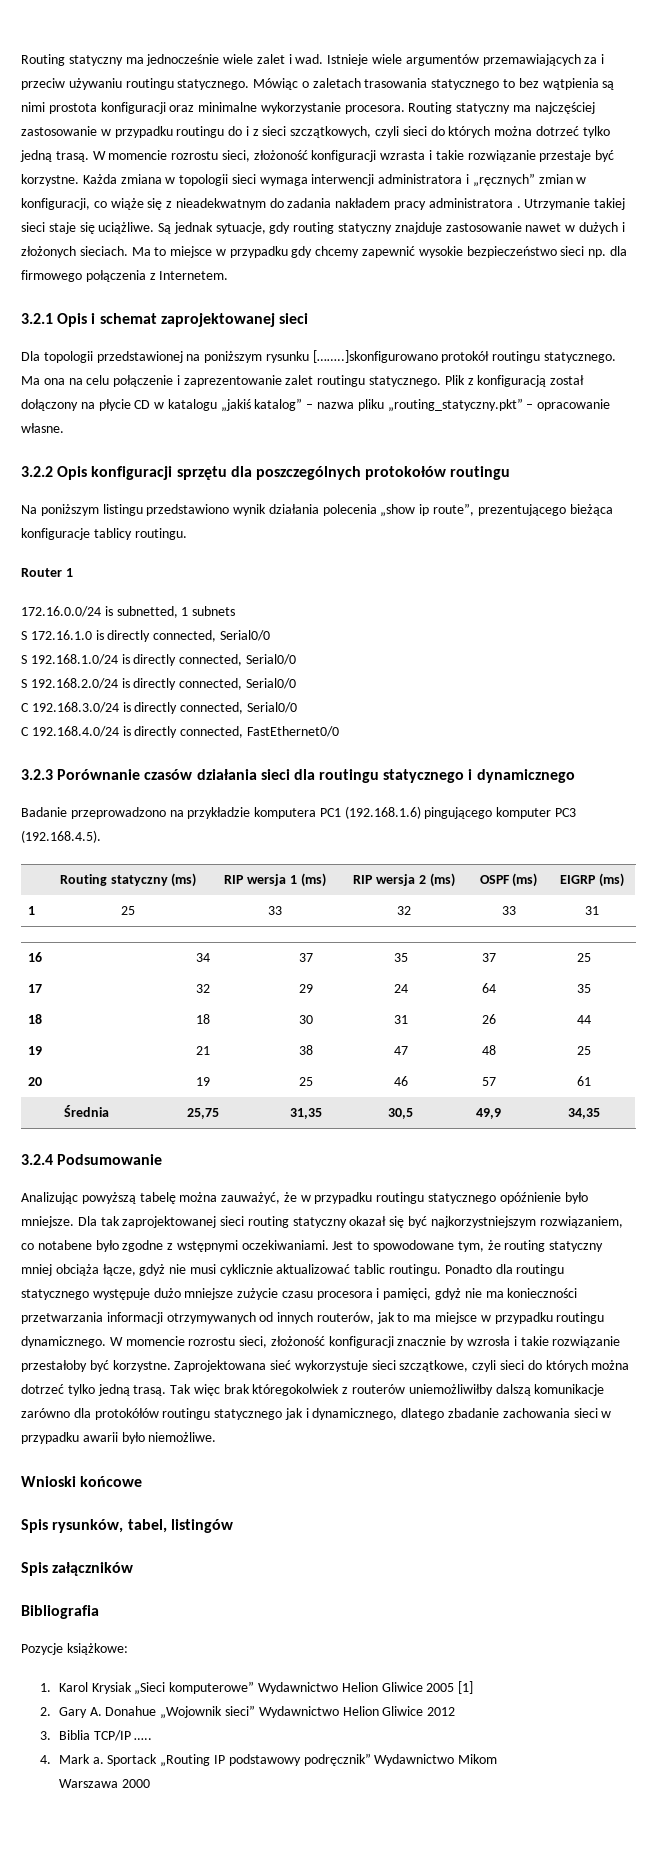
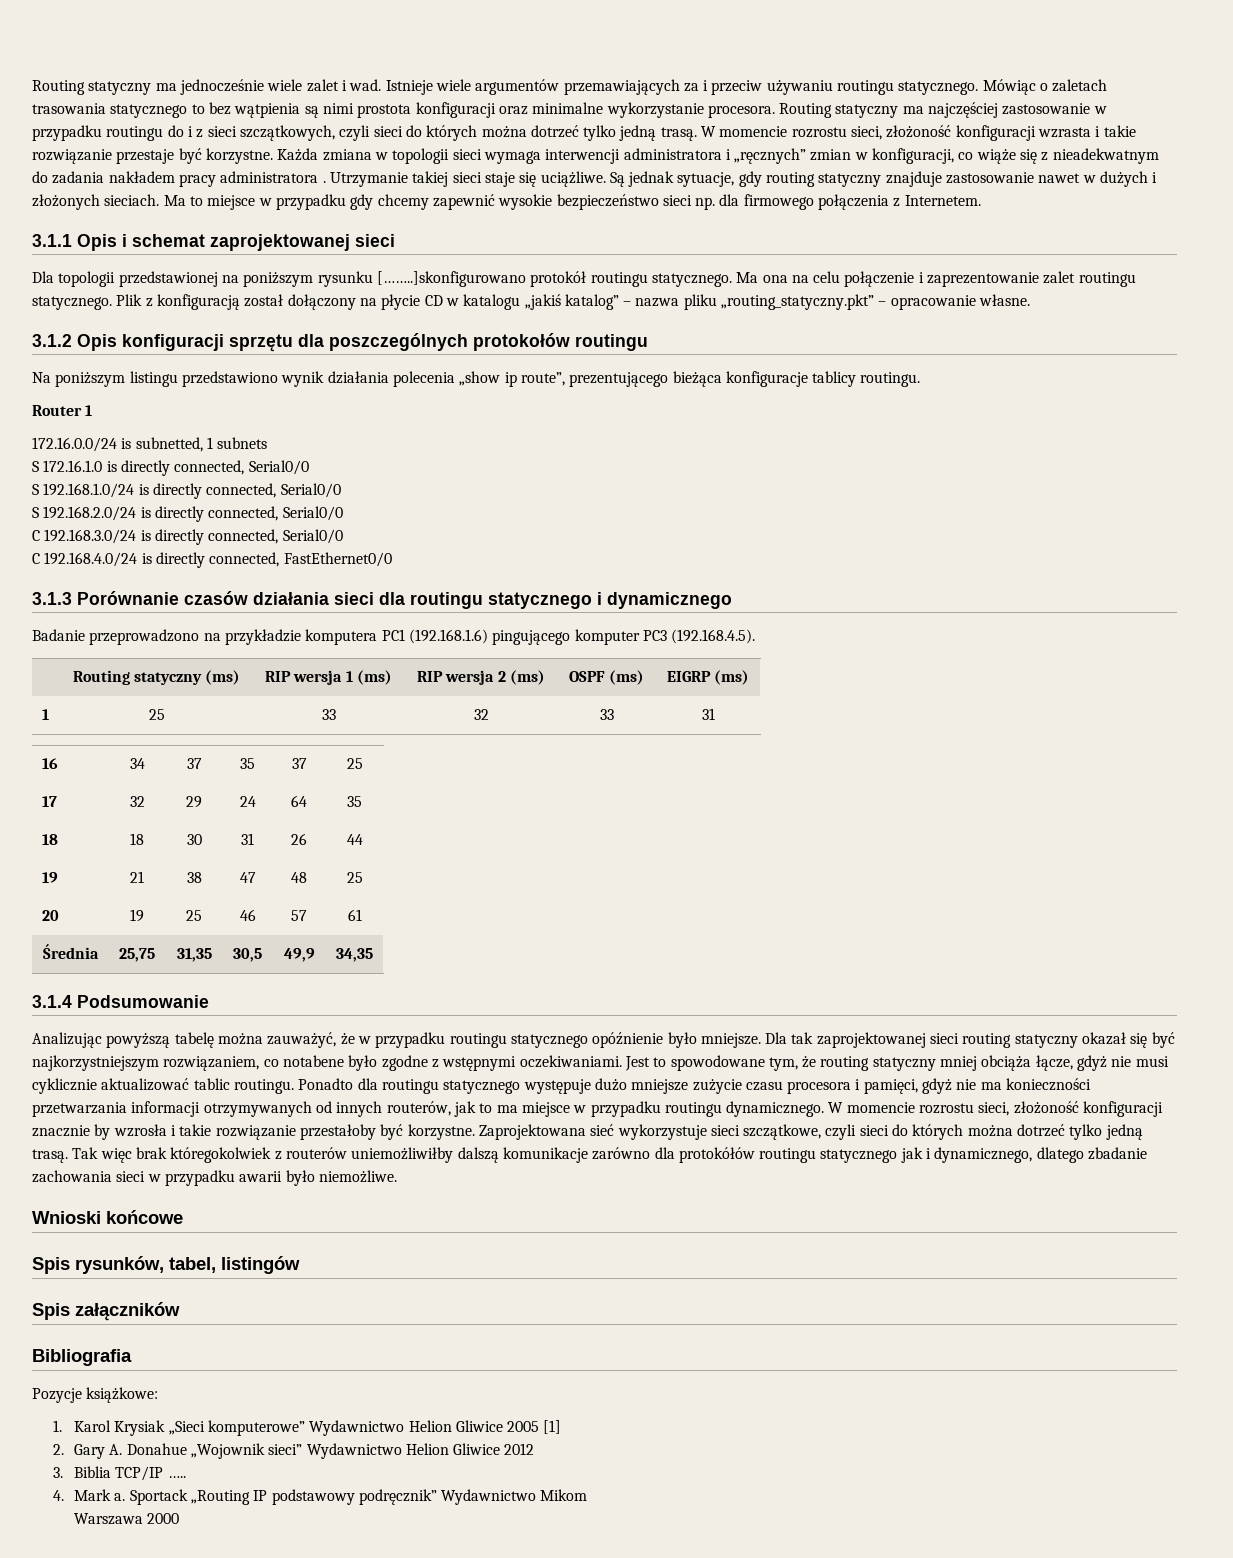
- 3.2.1 Opis i schemat zaprojektowanej sieci
+ 3.1.1 Opis i schemat zaprojektowanej sieci
- 3.2.2 Opis konfiguracji sprzętu dla poszczególnych protokołów routingu
+ 3.1.2 Opis konfiguracji sprzętu dla poszczególnych protokołów routingu
- 3.2.3 Porównanie czasów działania sieci dla routingu statycznego i dynamicznego
+ 3.1.3 Porównanie czasów działania sieci dla routingu statycznego i dynamicznego
- 3.2.4 Podsumowanie
+ 3.1.4 Podsumowanie

